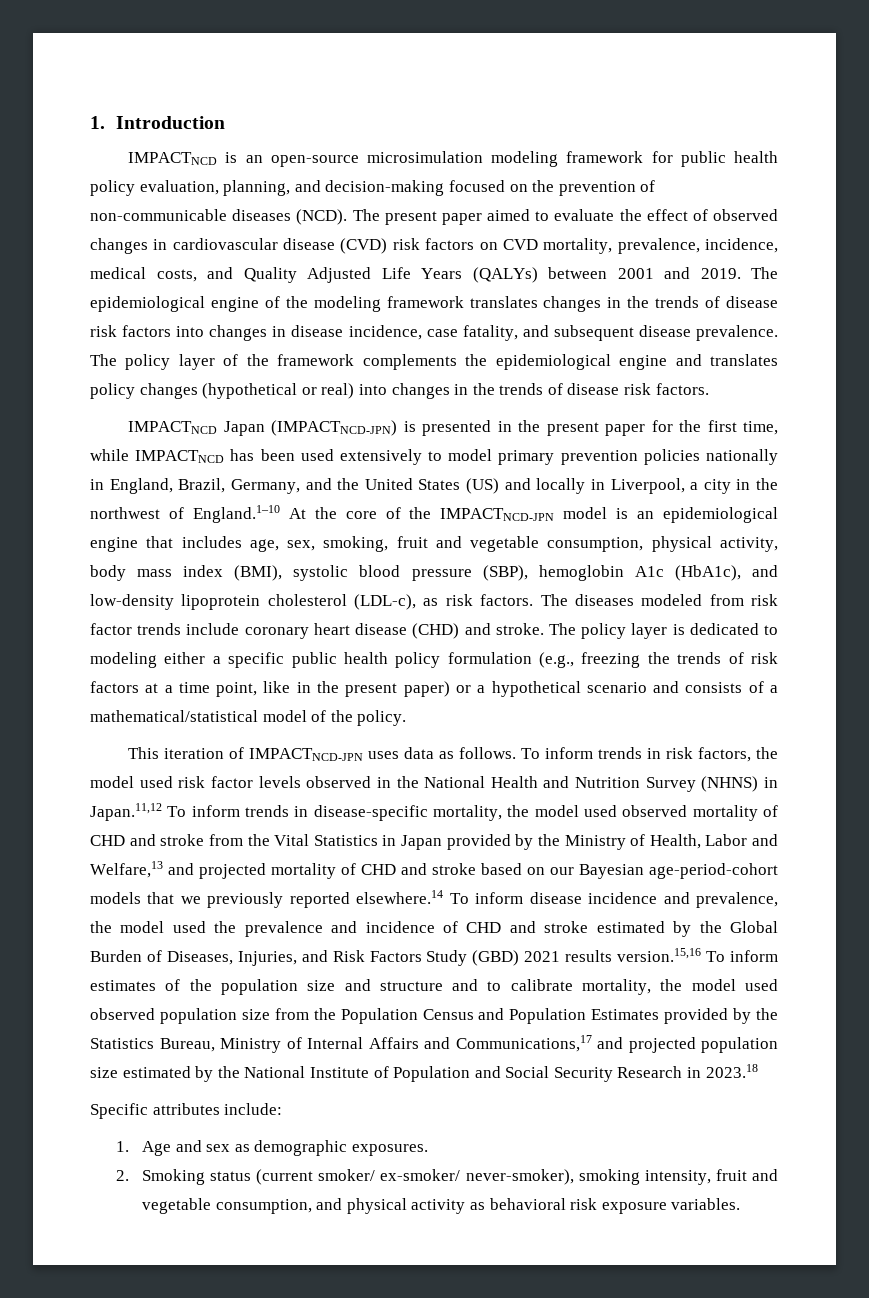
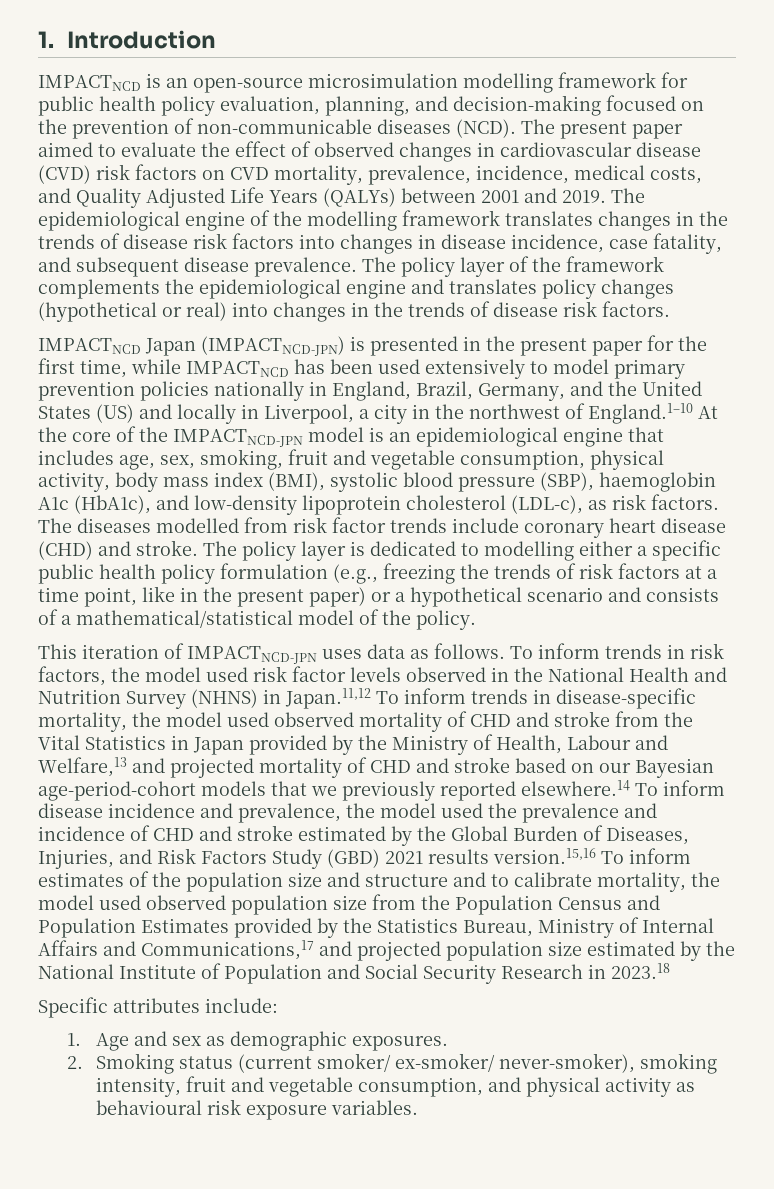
- IMPACTNCD is an open-source microsimulation modeling framework for public health policy evaluation, planning, and decision-making focused on the prevention of non-communicable diseases (NCD).
+ IMPACTNCD is an open-source microsimulation modelling framework for public health policy evaluation, planning, and decision-making focused on the prevention of non-communicable diseases (NCD).
- The epidemiological engine of the modeling framework translates changes in the trends of disease risk factors into changes in disease incidence, case fatality, and subsequent disease prevalence.
+ The epidemiological engine of the modelling framework translates changes in the trends of disease risk factors into changes in disease incidence, case fatality, and subsequent disease prevalence.
- IMPACTNCD Japan (IMPACTNCD-JPN) is presented in the present paper for the first time, while IMPACTNCD has been used extensively to model primary prevention policies nationally in England, Brazil, Germany, and the United States (US) and locally in Liverpool, a city in the northwest of England.1–10 At the core of the IMPACTNCD-JPN model is an epidemiological engine that includes age, sex, smoking, fruit and vegetable consumption, physical activity, body mass index (BMI), systolic blood pressure (SBP), hemoglobin A1c (HbA1c), and low-density lipoprotein cholesterol (LDL-c), as risk factors.
+ IMPACTNCD Japan (IMPACTNCD-JPN) is presented in the present paper for the first time, while IMPACTNCD has been used extensively to model primary prevention policies nationally in England, Brazil, Germany, and the United States (US) and locally in Liverpool, a city in the northwest of England.1–10 At the core of the IMPACTNCD-JPN model is an epidemiological engine that includes age, sex, smoking, fruit and vegetable consumption, physical activity, body mass index (BMI), systolic blood pressure (SBP), haemoglobin A1c (HbA1c), and low-density lipoprotein cholesterol (LDL-c), as risk factors.
- The diseases modeled from risk factor trends include coronary heart disease (CHD) and stroke.
+ The diseases modelled from risk factor trends include coronary heart disease (CHD) and stroke.
- The policy layer is dedicated to modeling either a specific public health policy formulation (e.g., freezing the trends of risk factors at a time point, like in the present paper) or a hypothetical scenario and consists of a mathematical/statistical model of the policy.
+ The policy layer is dedicated to modelling either a specific public health policy formulation (e.g., freezing the trends of risk factors at a time point, like in the present paper) or a hypothetical scenario and consists of a mathematical/statistical model of the policy.
- To inform trends in risk factors, the model used risk factor levels observed in the National Health and Nutrition Survey (NHNS) in Japan.11,12 To inform trends in disease-specific mortality, the model used observed mortality of CHD and stroke from the Vital Statistics in Japan provided by the Ministry of Health, Labor and Welfare,13 and projected mortality of CHD and stroke based on our Bayesian age-period-cohort models that we previously reported elsewhere.14 To inform disease incidence and prevalence, the model used the prevalence and incidence of CHD and stroke estimated by the Global Burden of Diseases, Injuries, and Risk Factors Study (GBD) 2021 results version.15,16 To inform estimates of the population size and structure and to calibrate mortality, the model used observed population size from the Population Census and Population Estimates provided by the Statistics Bureau, Ministry of Internal Affairs and Communications,17 and projected population size estimated by the National Institute of Population and Social Security Research in 2023.18
+ To inform trends in risk factors, the model used risk factor levels observed in the National Health and Nutrition Survey (NHNS) in Japan.11,12 To inform trends in disease-specific mortality, the model used observed mortality of CHD and stroke from the Vital Statistics in Japan provided by the Ministry of Health, Labour and Welfare,13 and projected mortality of CHD and stroke based on our Bayesian age-period-cohort models that we previously reported elsewhere.14 To inform disease incidence and prevalence, the model used the prevalence and incidence of CHD and stroke estimated by the Global Burden of Diseases, Injuries, and Risk Factors Study (GBD) 2021 results version.15,16 To inform estimates of the population size and structure and to calibrate mortality, the model used observed population size from the Population Census and Population Estimates provided by the Statistics Bureau, Ministry of Internal Affairs and Communications,17 and projected population size estimated by the National Institute of Population and Social Security Research in 2023.18
- 2. Smoking status (current smoker/ ex-smoker/ never-smoker), smoking intensity, fruit and vegetable consumption, and physical activity as behavioral risk exposure variables.
+ 2. Smoking status (current smoker/ ex-smoker/ never-smoker), smoking intensity, fruit and vegetable consumption, and physical activity as behavioural risk exposure variables.

